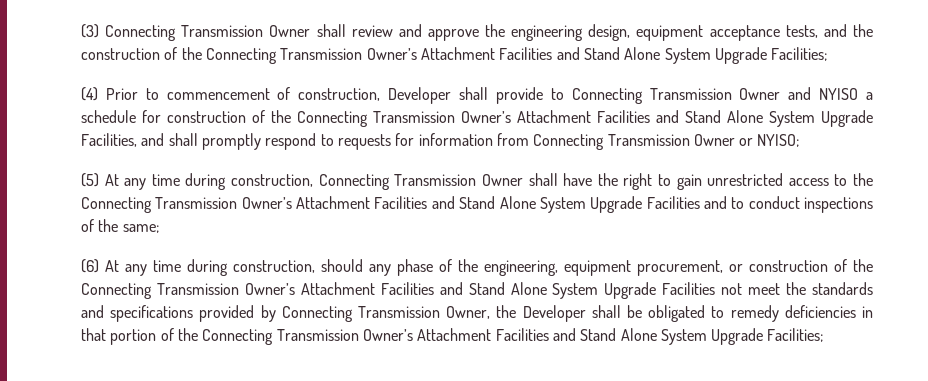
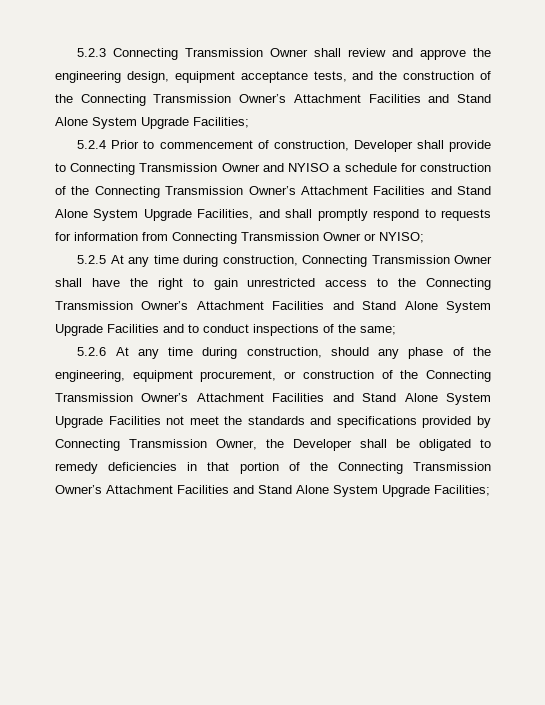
- (3) Connecting Transmission Owner shall review and approve the engineering design, equipment acceptance tests, and the construction of the Connecting Transmission Owner’s Attachment Facilities and Stand Alone System Upgrade Facilities;
+ 5.2.3 Connecting Transmission Owner shall review and approve the engineering design, equipment acceptance tests, and the construction of the Connecting Transmission Owner’s Attachment Facilities and Stand Alone System Upgrade Facilities;
- (4) Prior to commencement of construction, Developer shall provide to Connecting Transmission Owner and NYISO a schedule for construction of the Connecting Transmission Owner’s Attachment Facilities and Stand Alone System Upgrade Facilities, and shall promptly respond to requests for information from Connecting Transmission Owner or NYISO;
+ 5.2.4 Prior to commencement of construction, Developer shall provide to Connecting Transmission Owner and NYISO a schedule for construction of the Connecting Transmission Owner’s Attachment Facilities and Stand Alone System Upgrade Facilities, and shall promptly respond to requests for information from Connecting Transmission Owner or NYISO;
- (5) At any time during construction, Connecting Transmission Owner shall have the right to gain unrestricted access to the Connecting Transmission Owner’s Attachment Facilities and Stand Alone System Upgrade Facilities and to conduct inspections of the same;
+ 5.2.5 At any time during construction, Connecting Transmission Owner shall have the right to gain unrestricted access to the Connecting Transmission Owner’s Attachment Facilities and Stand Alone System Upgrade Facilities and to conduct inspections of the same;
- (6) At any time during construction, should any phase of the engineering, equipment procurement, or construction of the Connecting Transmission Owner’s Attachment Facilities and Stand Alone System Upgrade Facilities not meet the standards and specifications provided by Connecting Transmission Owner, the Developer shall be obligated to remedy deficiencies in that portion of the Connecting Transmission Owner’s Attachment Facilities and Stand Alone System Upgrade Facilities;
+ 5.2.6 At any time during construction, should any phase of the engineering, equipment procurement, or construction of the Connecting Transmission Owner’s Attachment Facilities and Stand Alone System Upgrade Facilities not meet the standards and specifications provided by Connecting Transmission Owner, the Developer shall be obligated to remedy deficiencies in that portion of the Connecting Transmission Owner’s Attachment Facilities and Stand Alone System Upgrade Facilities;

